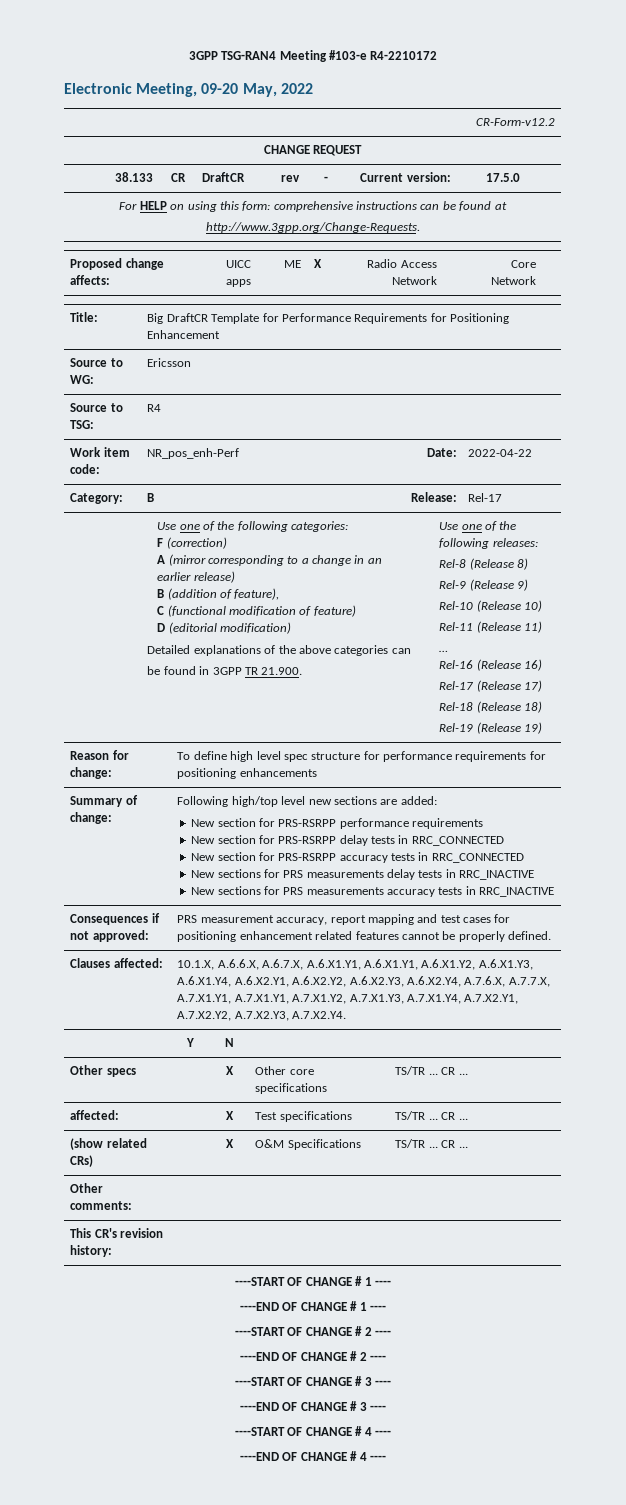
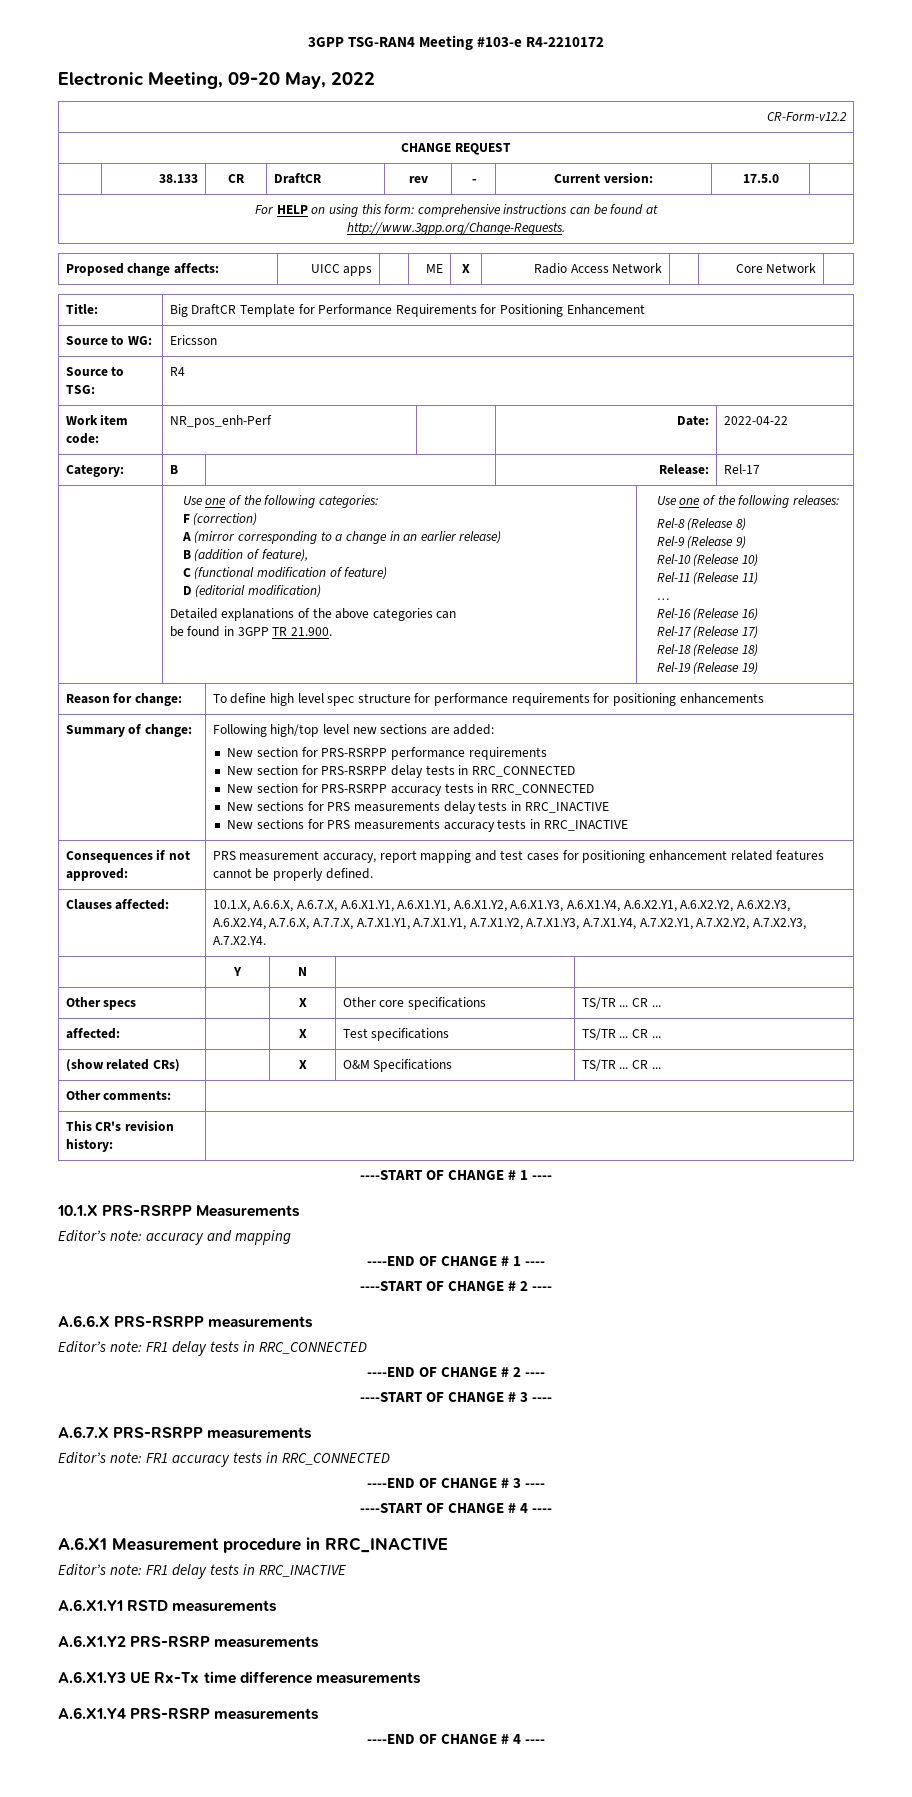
+ 10.1.X PRS-RSRPP Measurements
+ Editor’s note: accuracy and mapping
+ A.6.6.X PRS-RSRPP measurements
+ Editor’s note: FR1 delay tests in RRC_CONNECTED
+ A.6.7.X PRS-RSRPP measurements
+ Editor’s note: FR1 accuracy tests in RRC_CONNECTED
+ A.6.X1 Measurement procedure in RRC_INACTIVE
+ Editor’s note: FR1 delay tests in RRC_INACTIVE
+ A.6.X1.Y1 RSTD measurements
+ A.6.X1.Y2 PRS-RSRP measurements
+ A.6.X1.Y3 UE Rx-Tx time difference measurements
+ A.6.X1.Y4 PRS-RSRP measurements

